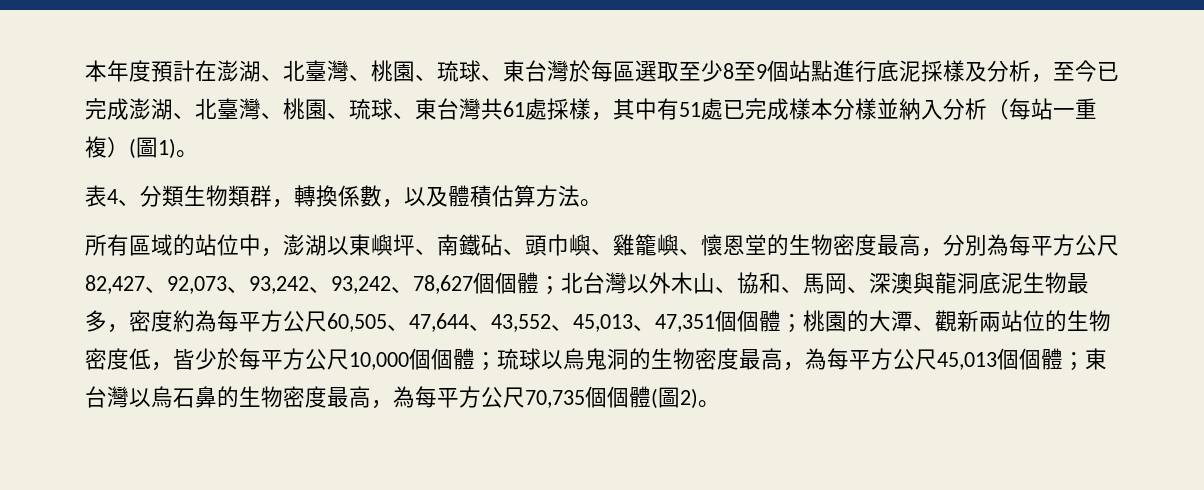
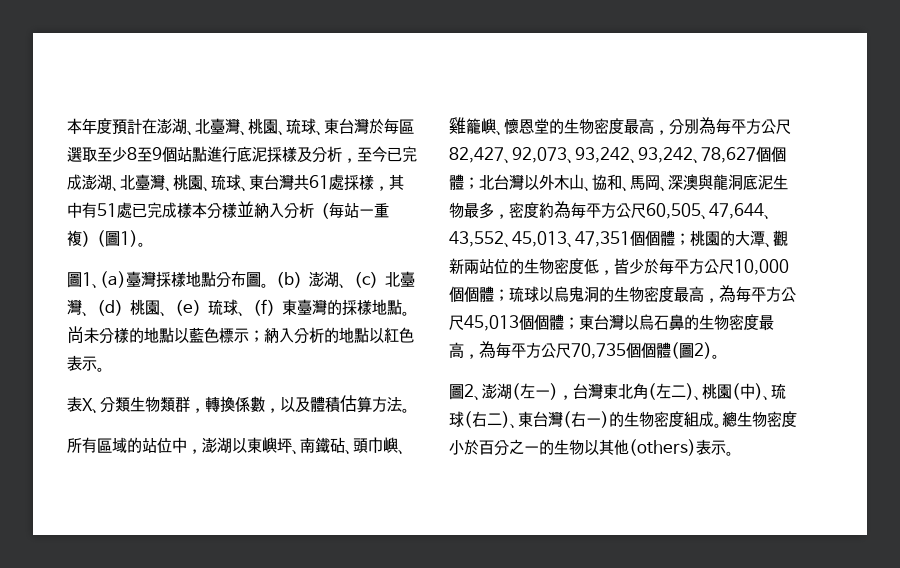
- 表4、分類生物類群，轉換係數，以及體積估算方法。
+ 圖1、(a)臺灣採樣地點分布圖。（b）澎湖、（c）北臺灣、（d）桃園、（e）琉球、（f）東臺灣的採樣地點。尚未分樣的地點以藍色標示；納入分析的地點以紅色表示。
+ 表X、分類生物類群，轉換係數，以及體積估算方法。
+ 圖2、澎湖(左一)，台灣東北角(左二)、桃園(中)、琉球(右二)、東台灣(右一)的生物密度組成。總生物密度小於百分之一的生物以其他(others)表示。

